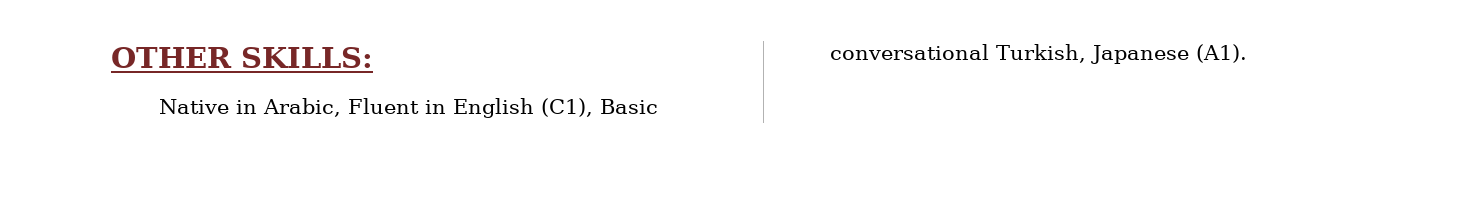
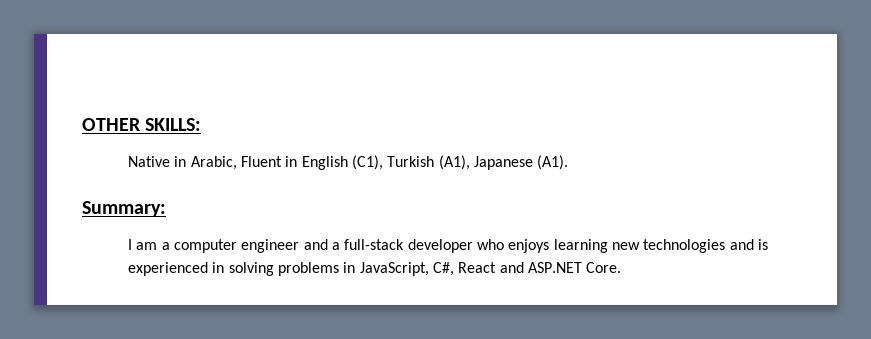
- Native in Arabic, Fluent in English (C1), Basic conversational Turkish, Japanese (A1).
+ Native in Arabic, Fluent in English (C1), Turkish (A1), Japanese (A1).
+ Summary:
+ I am a computer engineer and a full-stack developer who enjoys learning new technologies and is experienced in solving problems in JavaScript, C#, React and ASP.NET Core.

